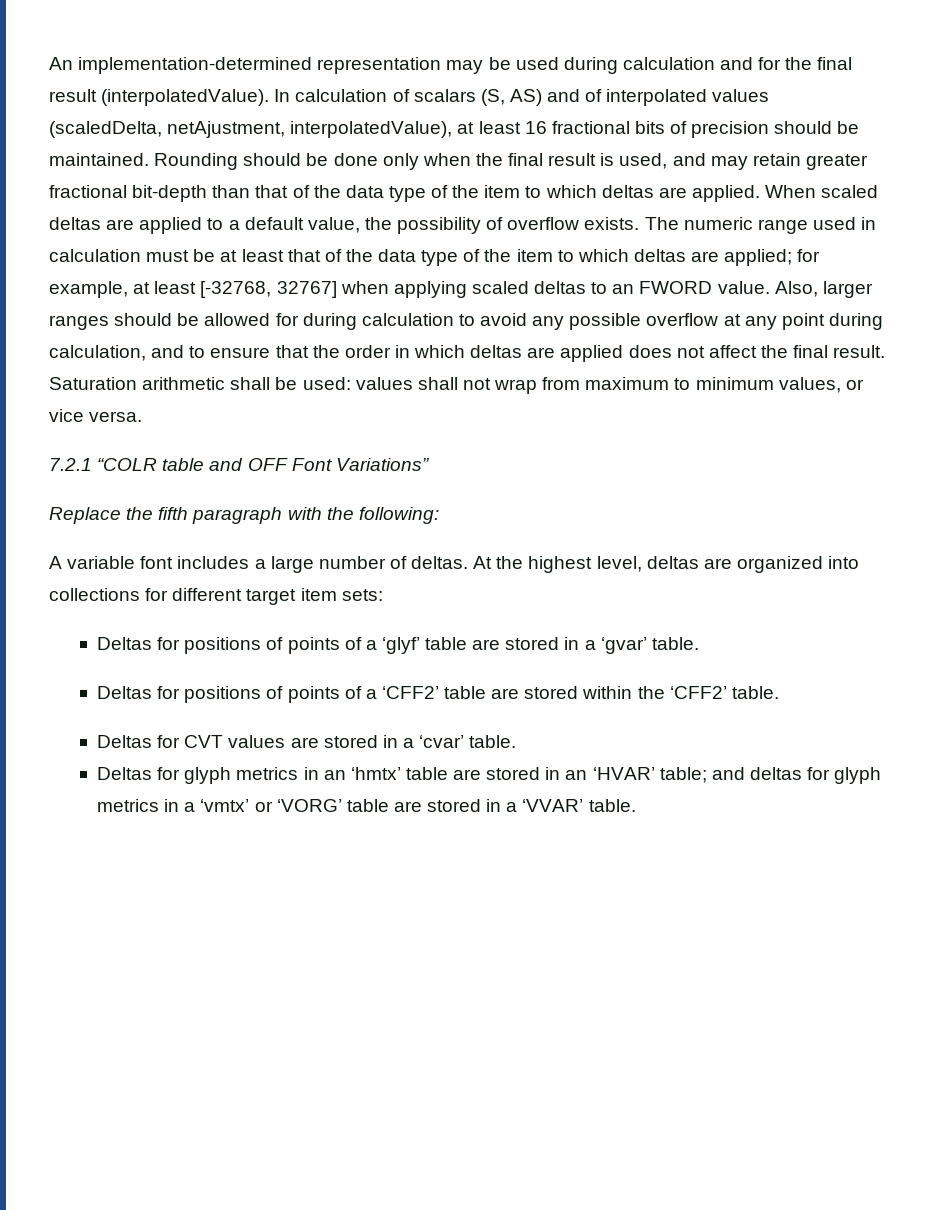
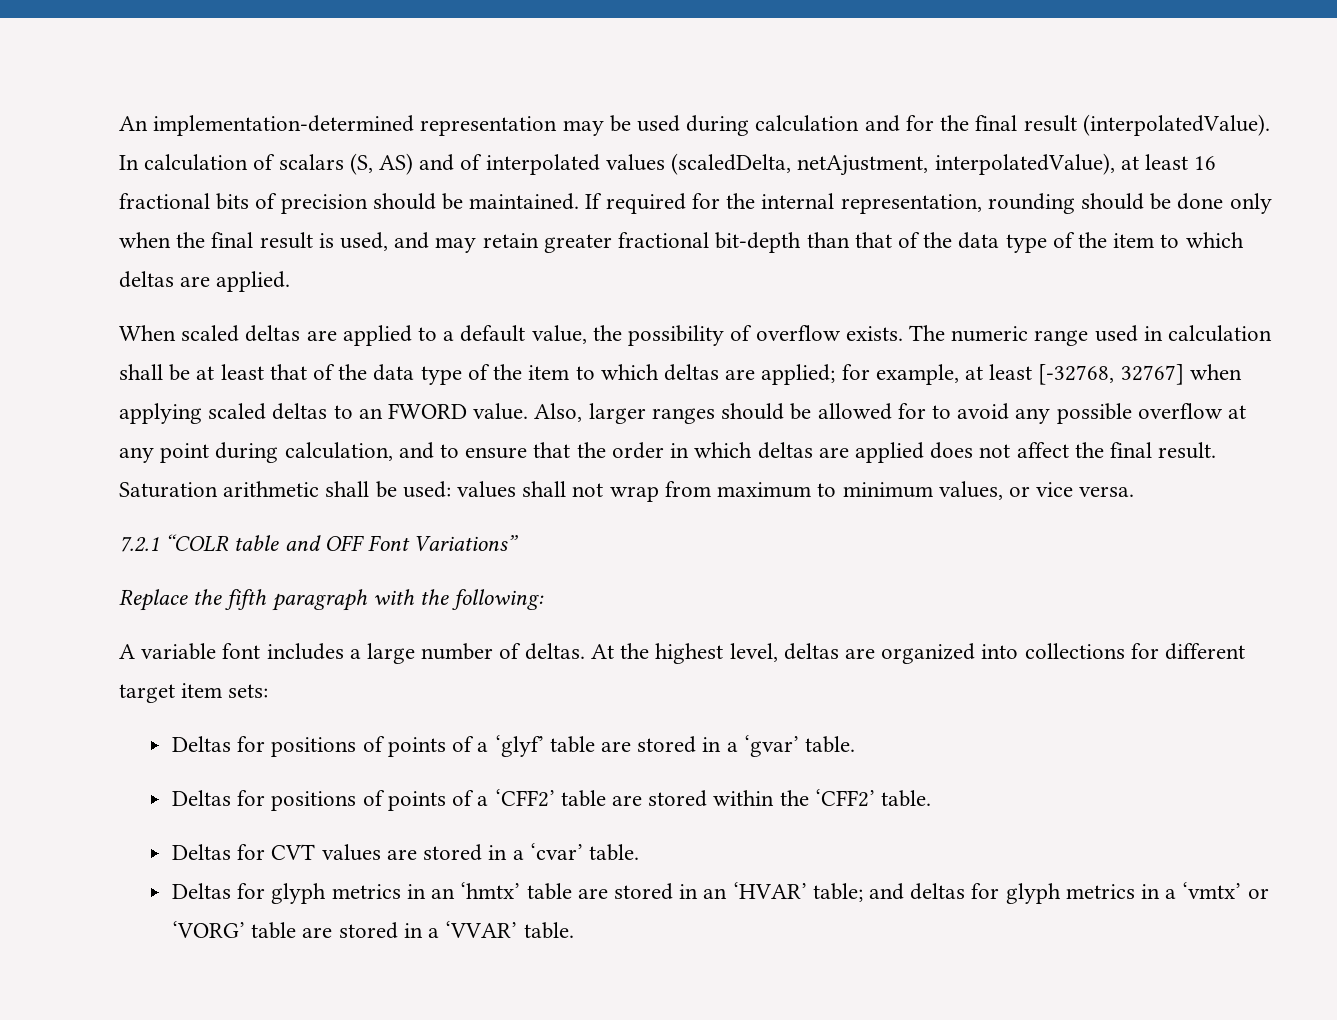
- Rounding should be done only when the final result is used, and may retain greater fractional bit-depth than that of the data type of the item to which deltas are applied. When scaled deltas are applied to a default value, the possibility of overflow exists.
+ If required for the internal representation, rounding should be done only when the final result is used, and may retain greater fractional bit-depth than that of the data type of the item to which deltas are applied.
+ When scaled deltas are applied to a default value, the possibility of overflow exists.
- The numeric range used in calculation must be at least that of the data type of the item to which deltas are applied; for example, at least [-32768, 32767] when applying scaled deltas to an FWORD value.
+ The numeric range used in calculation shall be at least that of the data type of the item to which deltas are applied; for example, at least [-32768, 32767] when applying scaled deltas to an FWORD value.
- Also, larger ranges should be allowed for during calculation to avoid any possible overflow at any point during calculation, and to ensure that the order in which deltas are applied does not affect the final result.
+ Also, larger ranges should be allowed for to avoid any possible overflow at any point during calculation, and to ensure that the order in which deltas are applied does not affect the final result.

